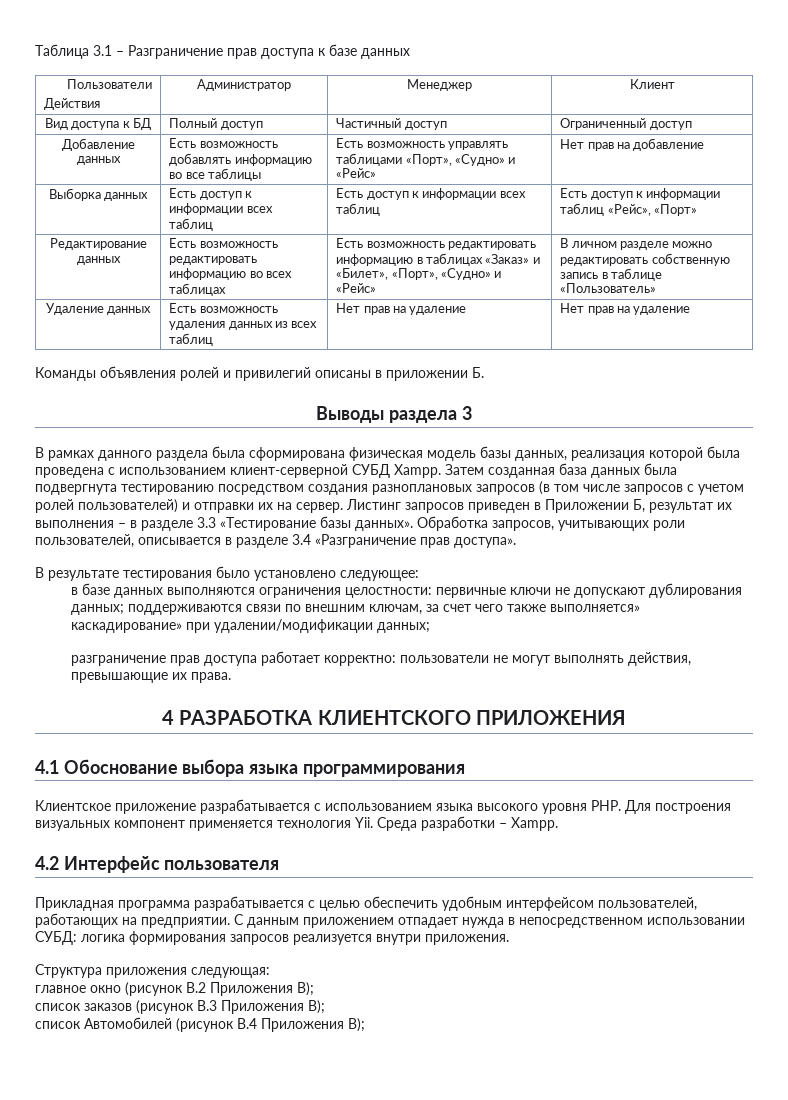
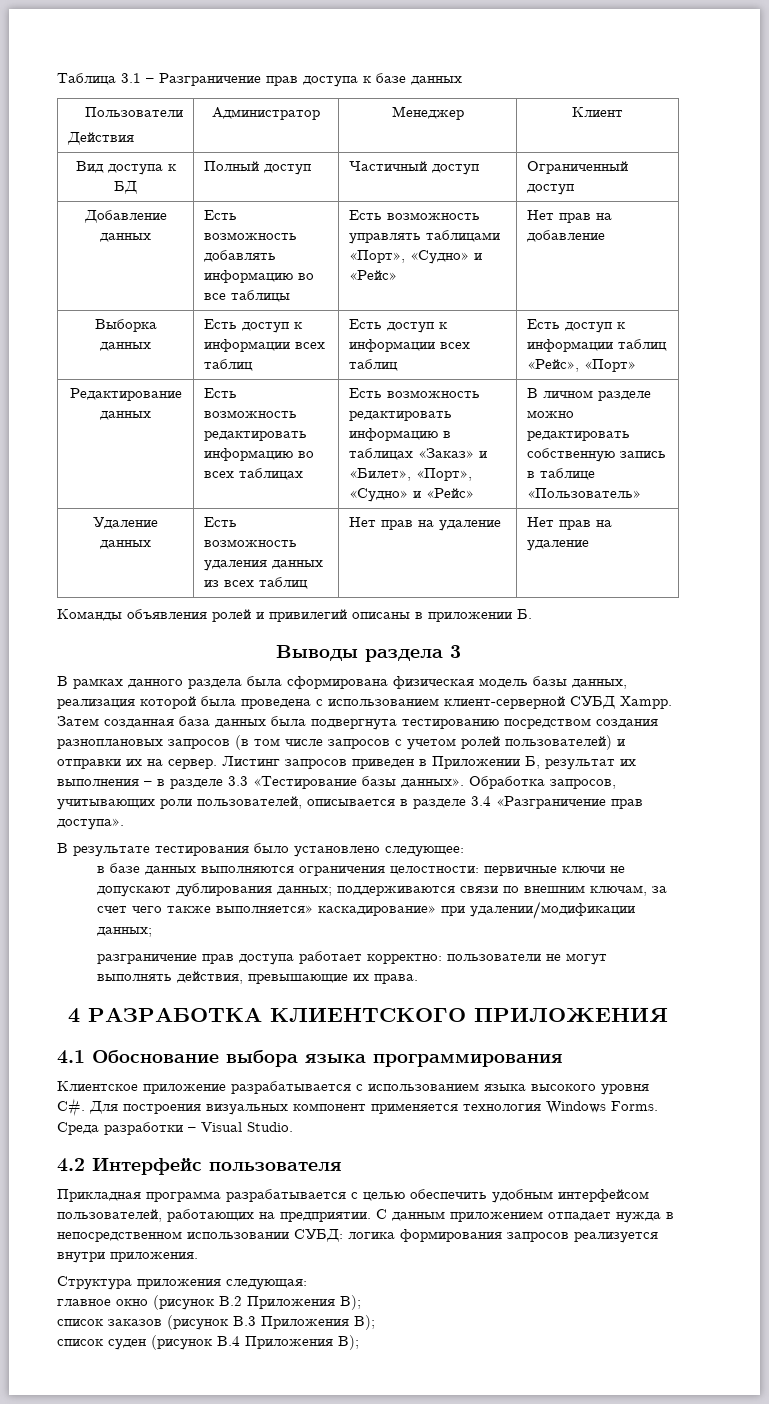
- Клиентское приложение разрабатывается с использованием языка высокого уровня PHP. Для построения визуальных компонент применяется технология Yii. Среда разработки – Xampp.
+ Клиентское приложение разрабатывается с использованием языка высокого уровня C#. Для построения визуальных компонент применяется технология Windows Forms. Среда разработки – Visual Studio.
- список Автомобилей (рисунок В.4 Приложения В);
+ список суден (рисунок В.4 Приложения В);

